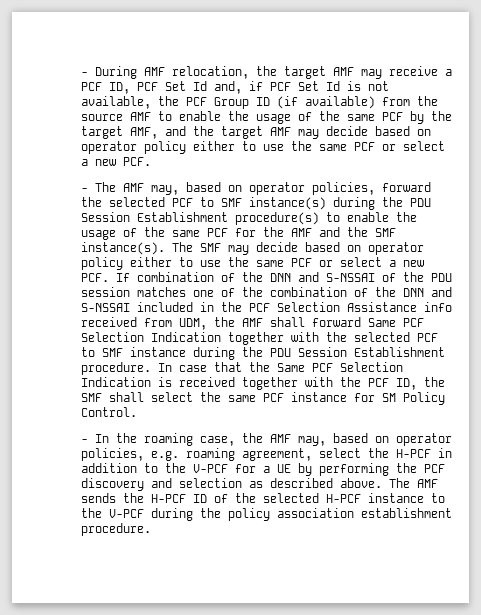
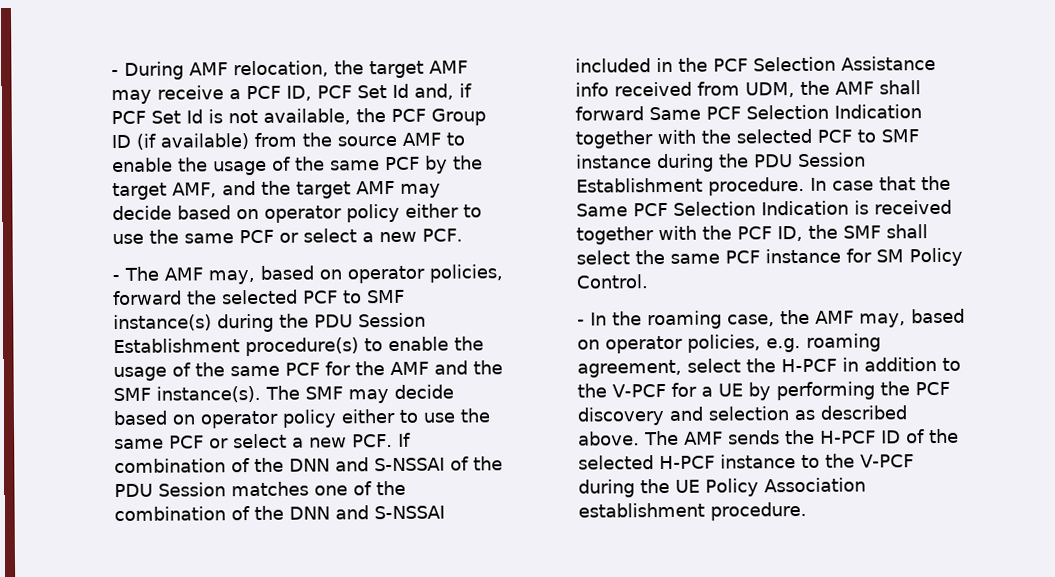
- The SMF may decide based on operator policy either to use the same PCF or select a new PCF. If combination of the DNN and S-NSSAI of the PDU session matches one of the combination of the DNN and S-NSSAI included in the PCF Selection Assistance info received from UDM, the AMF shall forward Same PCF Selection Indication together with the selected PCF to SMF instance during the PDU Session Establishment procedure.
+ The SMF may decide based on operator policy either to use the same PCF or select a new PCF. If combination of the DNN and S-NSSAI of the PDU Session matches one of the combination of the DNN and S-NSSAI included in the PCF Selection Assistance info received from UDM, the AMF shall forward Same PCF Selection Indication together with the selected PCF to SMF instance during the PDU Session Establishment procedure.
- The AMF sends the H-PCF ID of the selected H-PCF instance to the V-PCF during the policy association establishment procedure.
+ The AMF sends the H-PCF ID of the selected H-PCF instance to the V-PCF during the UE Policy Association establishment procedure.

